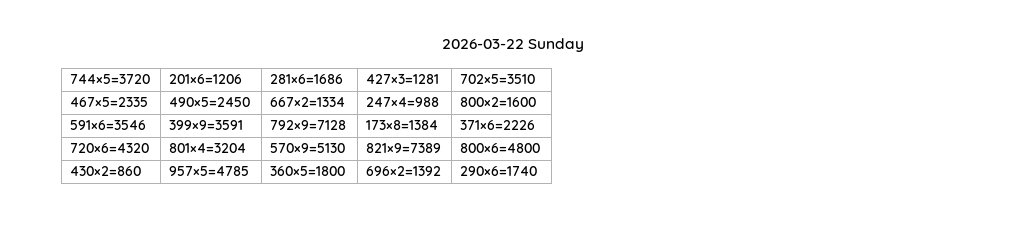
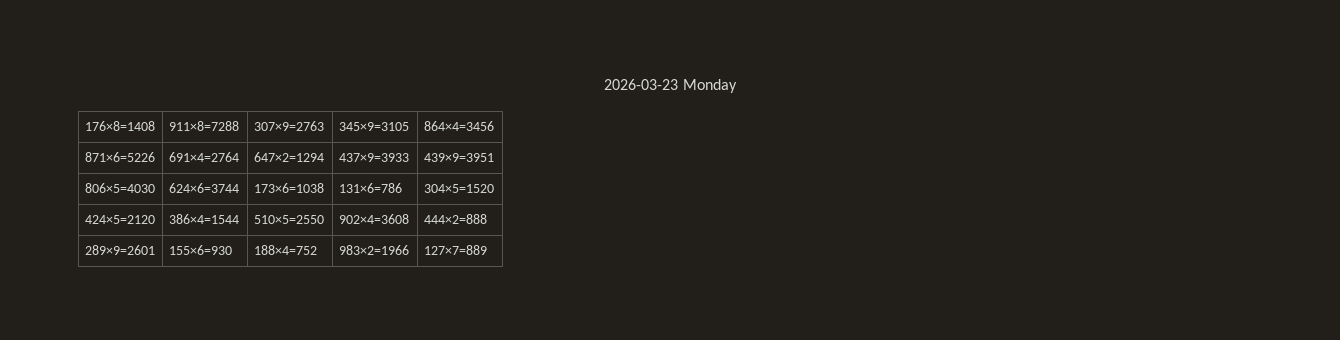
- 2026-03-22 Sunday
- 744×5=3720 | 201×6=1206 | 281×6=1686 | 427×3=1281 | 702×5=3510
- 467×5=2335 | 490×5=2450 | 667×2=1334 | 247×4=988 | 800×2=1600
- 591×6=3546 | 399×9=3591 | 792×9=7128 | 173×8=1384 | 371×6=2226
- 720×6=4320 | 801×4=3204 | 570×9=5130 | 821×9=7389 | 800×6=4800
- 430×2=860 | 957×5=4785 | 360×5=1800 | 696×2=1392 | 290×6=1740
+ 2026-03-23 Monday
+ 176×8=1408 | 911×8=7288 | 307×9=2763 | 345×9=3105 | 864×4=3456
+ 871×6=5226 | 691×4=2764 | 647×2=1294 | 437×9=3933 | 439×9=3951
+ 806×5=4030 | 624×6=3744 | 173×6=1038 | 131×6=786 | 304×5=1520
+ 424×5=2120 | 386×4=1544 | 510×5=2550 | 902×4=3608 | 444×2=888
+ 289×9=2601 | 155×6=930 | 188×4=752 | 983×2=1966 | 127×7=889

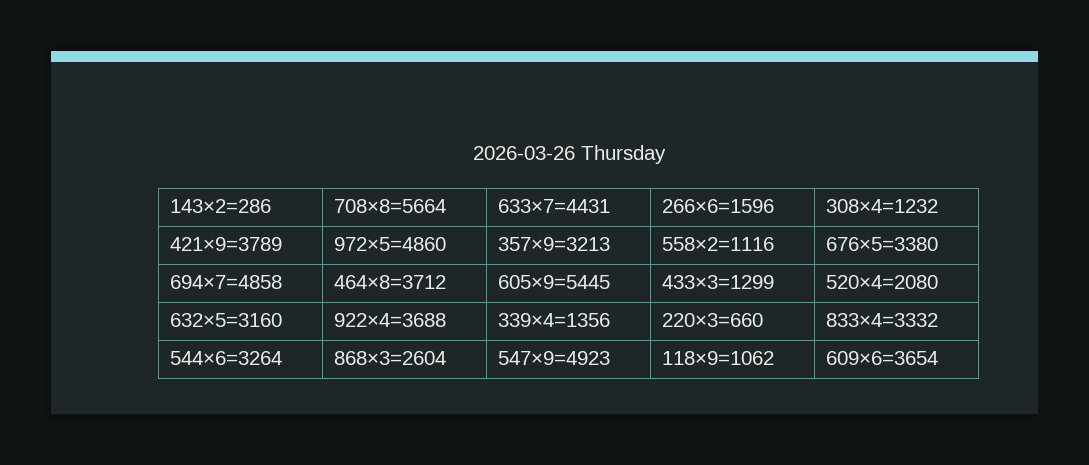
- 2026-03-23 Monday
- 176×8=1408 | 911×8=7288 | 307×9=2763 | 345×9=3105 | 864×4=3456
- 871×6=5226 | 691×4=2764 | 647×2=1294 | 437×9=3933 | 439×9=3951
- 806×5=4030 | 624×6=3744 | 173×6=1038 | 131×6=786 | 304×5=1520
- 424×5=2120 | 386×4=1544 | 510×5=2550 | 902×4=3608 | 444×2=888
- 289×9=2601 | 155×6=930 | 188×4=752 | 983×2=1966 | 127×7=889
+ 2026-03-26 Thursday
+ 143×2=286 | 708×8=5664 | 633×7=4431 | 266×6=1596 | 308×4=1232
+ 421×9=3789 | 972×5=4860 | 357×9=3213 | 558×2=1116 | 676×5=3380
+ 694×7=4858 | 464×8=3712 | 605×9=5445 | 433×3=1299 | 520×4=2080
+ 632×5=3160 | 922×4=3688 | 339×4=1356 | 220×3=660 | 833×4=3332
+ 544×6=3264 | 868×3=2604 | 547×9=4923 | 118×9=1062 | 609×6=3654

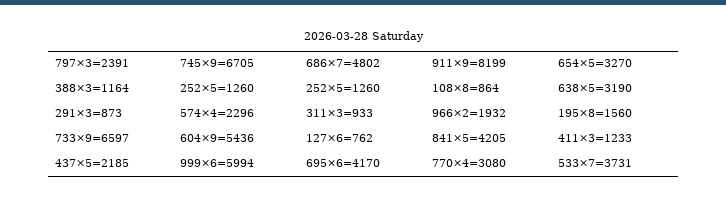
- 2026-03-26 Thursday
- 143×2=286 | 708×8=5664 | 633×7=4431 | 266×6=1596 | 308×4=1232
- 421×9=3789 | 972×5=4860 | 357×9=3213 | 558×2=1116 | 676×5=3380
- 694×7=4858 | 464×8=3712 | 605×9=5445 | 433×3=1299 | 520×4=2080
- 632×5=3160 | 922×4=3688 | 339×4=1356 | 220×3=660 | 833×4=3332
- 544×6=3264 | 868×3=2604 | 547×9=4923 | 118×9=1062 | 609×6=3654
+ 2026-03-28 Saturday
+ 797×3=2391 | 745×9=6705 | 686×7=4802 | 911×9=8199 | 654×5=3270
+ 388×3=1164 | 252×5=1260 | 252×5=1260 | 108×8=864 | 638×5=3190
+ 291×3=873 | 574×4=2296 | 311×3=933 | 966×2=1932 | 195×8=1560
+ 733×9=6597 | 604×9=5436 | 127×6=762 | 841×5=4205 | 411×3=1233
+ 437×5=2185 | 999×6=5994 | 695×6=4170 | 770×4=3080 | 533×7=3731

